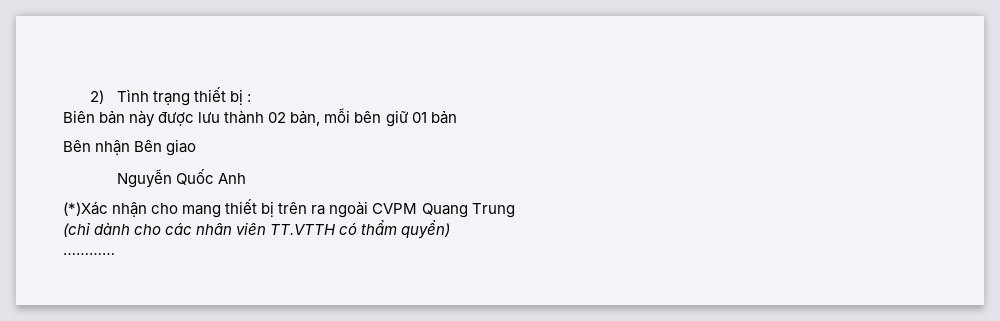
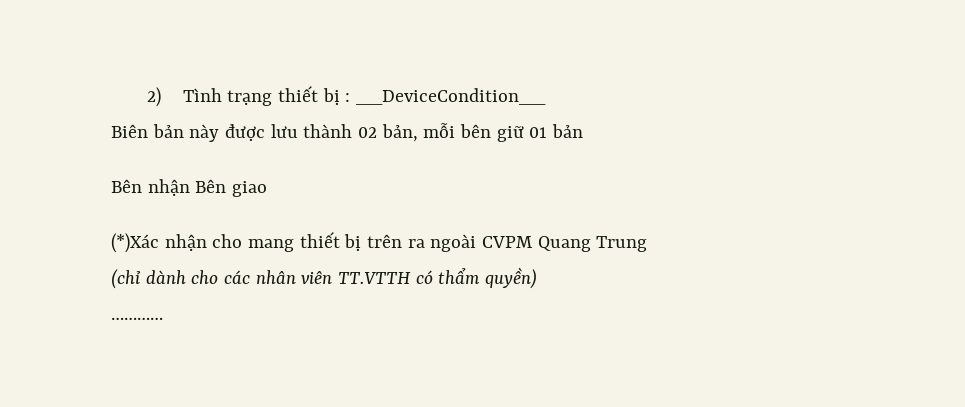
- 2) Tình trạng thiết bị :
+ 2) Tình trạng thiết bị : __DeviceCondition__
- Nguyễn Quốc Anh

